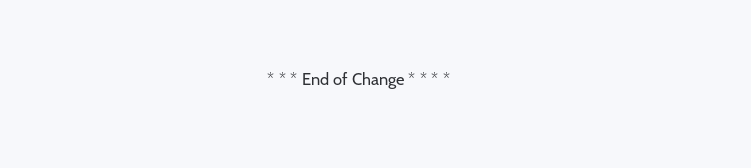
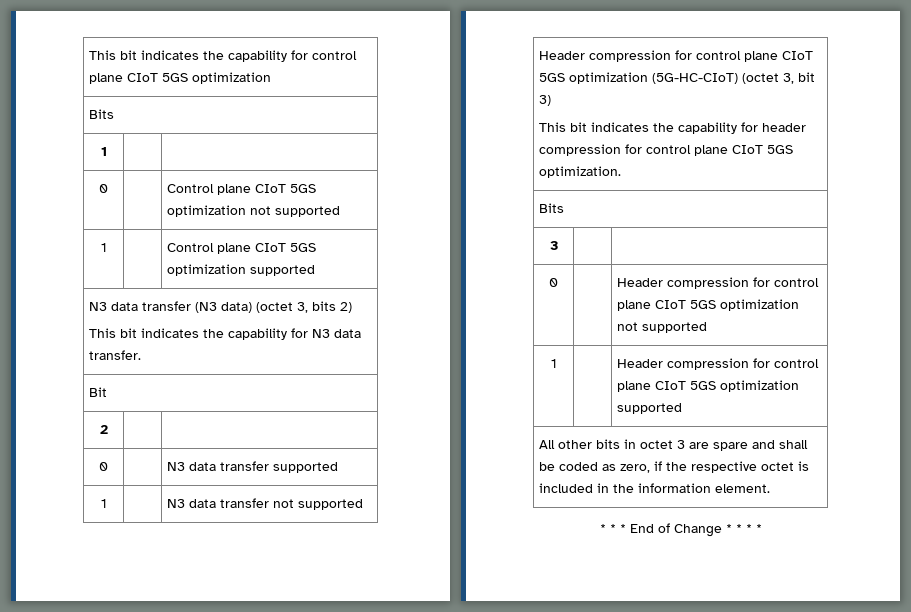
+ This bit indicates the capability for control plane CIoT 5GS optimization
+ Bits
+ 1 | |
+ 0 | | Control plane CIoT 5GS optimization not supported
+ 1 | | Control plane CIoT 5GS optimization supported
+ N3 data transfer (N3 data) (octet 3, bits 2)
+ This bit indicates the capability for N3 data transfer.
+ Bit
+ 2 | |
+ 0 | | N3 data transfer supported
+ 1 | | N3 data transfer not supported
+ Header compression for control plane CIoT 5GS optimization (5G-HC-CIoT) (octet 3, bit 3)
+ This bit indicates the capability for header compression for control plane CIoT 5GS optimization.
+ Bits
+ 3 | |
+ 0 | | Header compression for control plane CIoT 5GS optimization not supported
+ 1 | | Header compression for control plane CIoT 5GS optimization supported
+ All other bits in octet 3 are spare and shall be coded as zero, if the respective octet is included in the information element.

